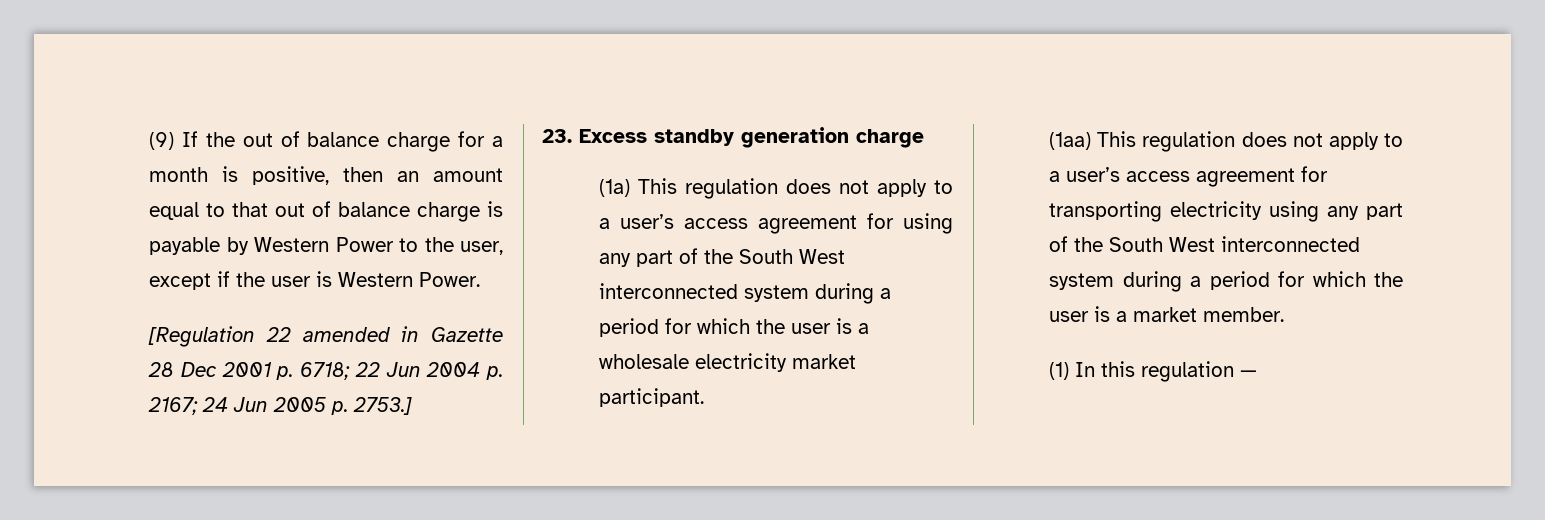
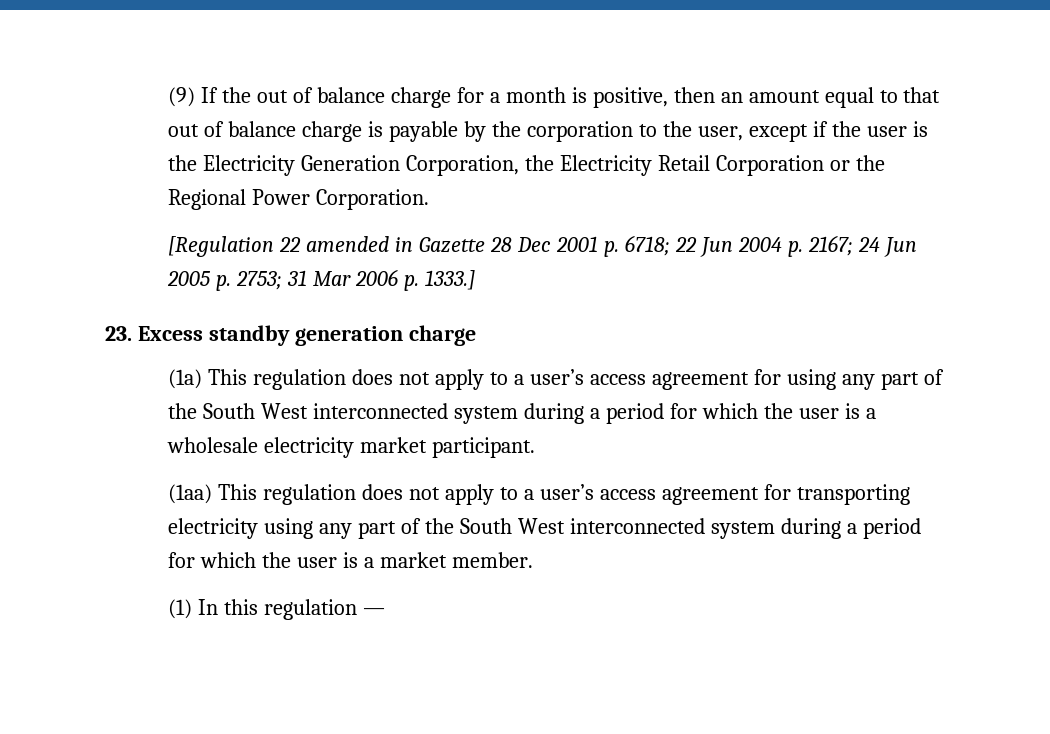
- (9) If the out of balance charge for a month is positive, then an amount equal to that out of balance charge is payable by Western Power to the user, except if the user is Western Power.
+ (9) If the out of balance charge for a month is positive, then an amount equal to that out of balance charge is payable by the corporation to the user, except if the user is the Electricity Generation Corporation, the Electricity Retail Corporation or the Regional Power Corporation.
- [Regulation 22 amended in Gazette 28 Dec 2001 p. 6718; 22 Jun 2004 p. 2167; 24 Jun 2005 p. 2753.]
+ [Regulation 22 amended in Gazette 28 Dec 2001 p. 6718; 22 Jun 2004 p. 2167; 24 Jun 2005 p. 2753; 31 Mar 2006 p. 1333.]

